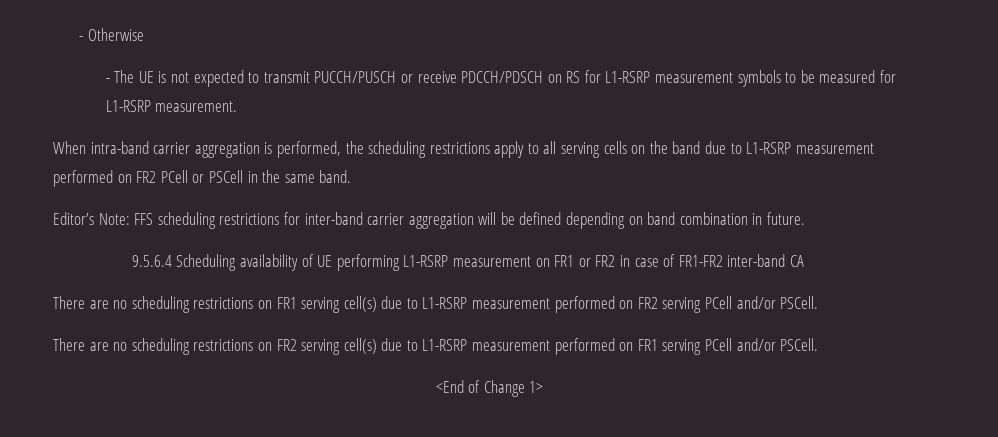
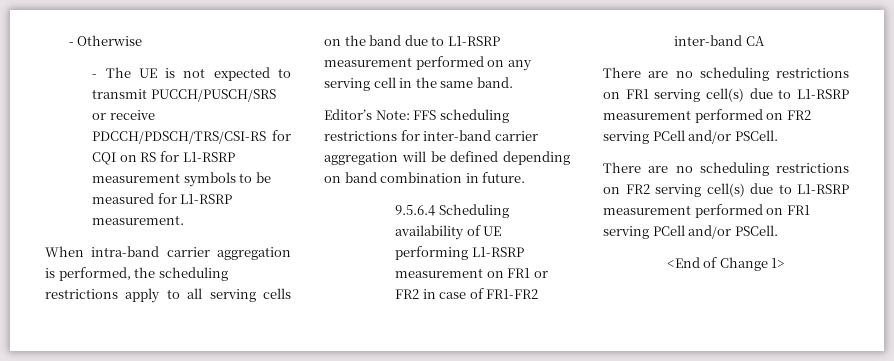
- - The UE is not expected to transmit PUCCH/PUSCH or receive PDCCH/PDSCH on RS for L1-RSRP measurement symbols to be measured for L1-RSRP measurement.
+ - The UE is not expected to transmit PUCCH/PUSCH/SRS or receive PDCCH/PDSCH/TRS/CSI-RS for CQI on RS for L1-RSRP measurement symbols to be measured for L1-RSRP measurement.
- When intra-band carrier aggregation is performed, the scheduling restrictions apply to all serving cells on the band due to L1-RSRP measurement performed on FR2 PCell or PSCell in the same band.
+ When intra-band carrier aggregation is performed, the scheduling restrictions apply to all serving cells on the band due to L1-RSRP measurement performed on any serving cell in the same band.

